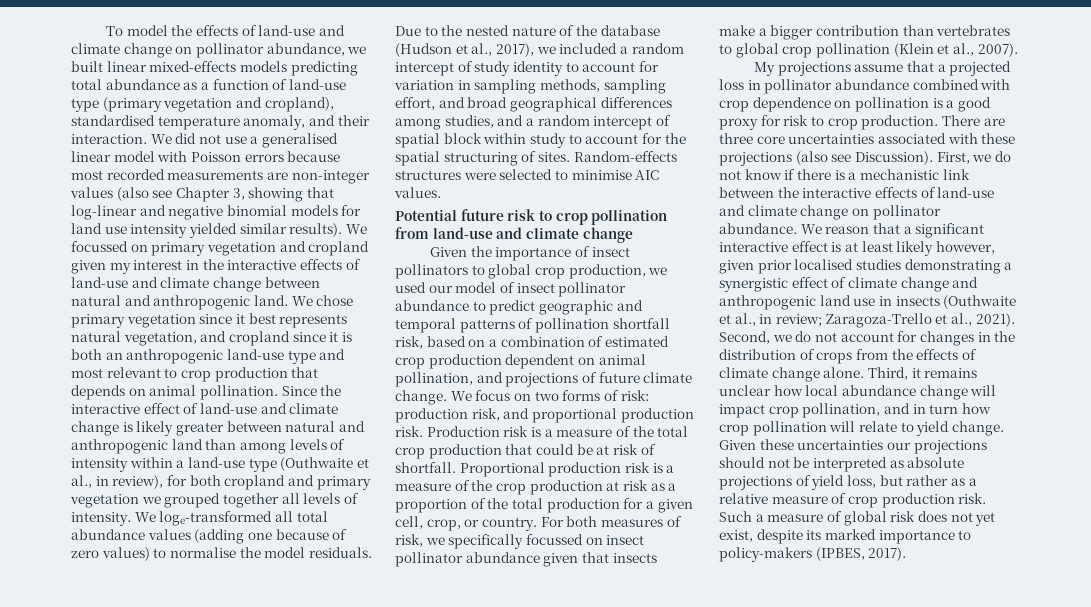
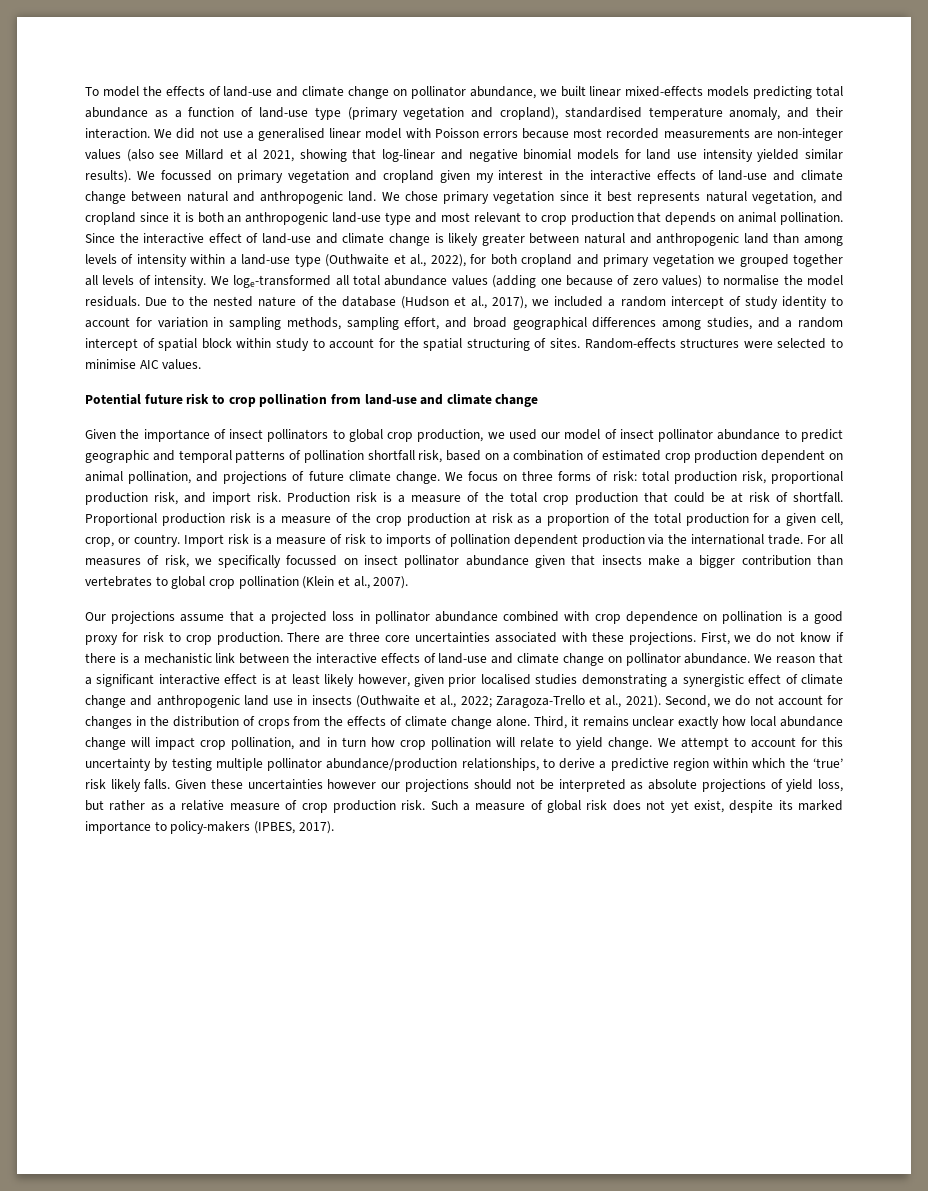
- We did not use a generalised linear model with Poisson errors because most recorded measurements are non-integer values (also see Chapter 3, showing that log-linear and negative binomial models for land use intensity yielded similar results).
+ We did not use a generalised linear model with Poisson errors because most recorded measurements are non-integer values (also see Millard et al 2021, showing that log-linear and negative binomial models for land use intensity yielded similar results).
- Since the interactive effect of land-use and climate change is likely greater between natural and anthropogenic land than among levels of intensity within a land-use type (Outhwaite et al., in review), for both cropland and primary vegetation we grouped together all levels of intensity.
+ Since the interactive effect of land-use and climate change is likely greater between natural and anthropogenic land than among levels of intensity within a land-use type (Outhwaite et al., 2022), for both cropland and primary vegetation we grouped together all levels of intensity.
- We focus on two forms of risk: production risk, and proportional production risk.
+ We focus on three forms of risk: total production risk, proportional production risk, and import risk.
- For both measures of risk, we specifically focussed on insect pollinator abundance given that insects make a bigger contribution than vertebrates to global crop pollination (Klein et al., 2007).
+ Import risk is a measure of risk to imports of pollination dependent production via the international trade. For all measures of risk, we specifically focussed on insect pollinator abundance given that insects make a bigger contribution than vertebrates to global crop pollination (Klein et al., 2007).
- My projections assume that a projected loss in pollinator abundance combined with crop dependence on pollination is a good proxy for risk to crop production.
+ Our projections assume that a projected loss in pollinator abundance combined with crop dependence on pollination is a good proxy for risk to crop production.
- There are three core uncertainties associated with these projections (also see Discussion).
+ There are three core uncertainties associated with these projections.
- We reason that a significant interactive effect is at least likely however, given prior localised studies demonstrating a synergistic effect of climate change and anthropogenic land use in insects (Outhwaite et al., in review; Zaragoza-Trello et al., 2021).
+ We reason that a significant interactive effect is at least likely however, given prior localised studies demonstrating a synergistic effect of climate change and anthropogenic land use in insects (Outhwaite et al., 2022; Zaragoza-Trello et al., 2021).
- Third, it remains unclear how local abundance change will impact crop pollination, and in turn how crop pollination will relate to yield change.
+ Third, it remains unclear exactly how local abundance change will impact crop pollination, and in turn how crop pollination will relate to yield change.
+ We attempt to account for this uncertainty by testing multiple pollinator abundance/production relationships, to derive a predictive region within which the ‘true’ risk likely falls.
- Given these uncertainties our projections should not be interpreted as absolute projections of yield loss, but rather as a relative measure of crop production risk.
+ Given these uncertainties however our projections should not be interpreted as absolute projections of yield loss, but rather as a relative measure of crop production risk.

